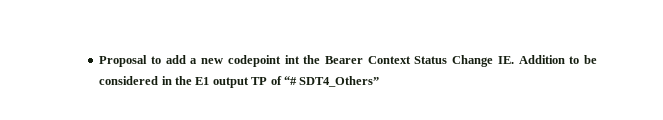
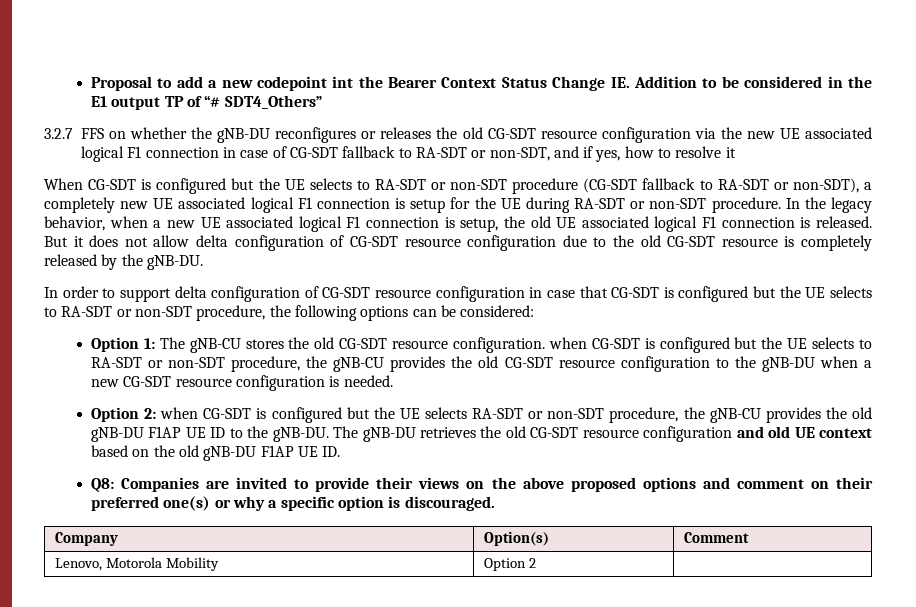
+ 3.2.7 FFS on whether the gNB-DU reconfigures or releases the old CG-SDT resource configuration via the new UE associated logical F1 connection in case of CG-SDT fallback to RA-SDT or non-SDT, and if yes, how to resolve it
+ When CG-SDT is configured but the UE selects to RA-SDT or non-SDT procedure (CG-SDT fallback to RA-SDT or non-SDT), a completely new UE associated logical F1 connection is setup for the UE during RA-SDT or non-SDT procedure. In the legacy behavior, when a new UE associated logical F1 connection is setup, the old UE associated logical F1 connection is released. But it does not allow delta configuration of CG-SDT resource configuration due to the old CG-SDT resource is completely released by the gNB-DU.
+ In order to support delta configuration of CG-SDT resource configuration in case that CG-SDT is configured but the UE selects to RA-SDT or non-SDT procedure, the following options can be considered:
+ Option 1: The gNB-CU stores the old CG-SDT resource configuration. when CG-SDT is configured but the UE selects to RA-SDT or non-SDT procedure, the gNB-CU provides the old CG-SDT resource configuration to the gNB-DU when a new CG-SDT resource configuration is needed.
+ Option 2: when CG-SDT is configured but the UE selects RA-SDT or non-SDT procedure, the gNB-CU provides the old gNB-DU F1AP UE ID to the gNB-DU. The gNB-DU retrieves the old CG-SDT resource configuration and old UE context based on the old gNB-DU F1AP UE ID.
+ Q8: Companies are invited to provide their views on the above proposed options and comment on their preferred one(s) or why a specific option is discouraged.
+ Company | Option(s) | Comment
+ Lenovo, Motorola Mobility | Option 2 |

